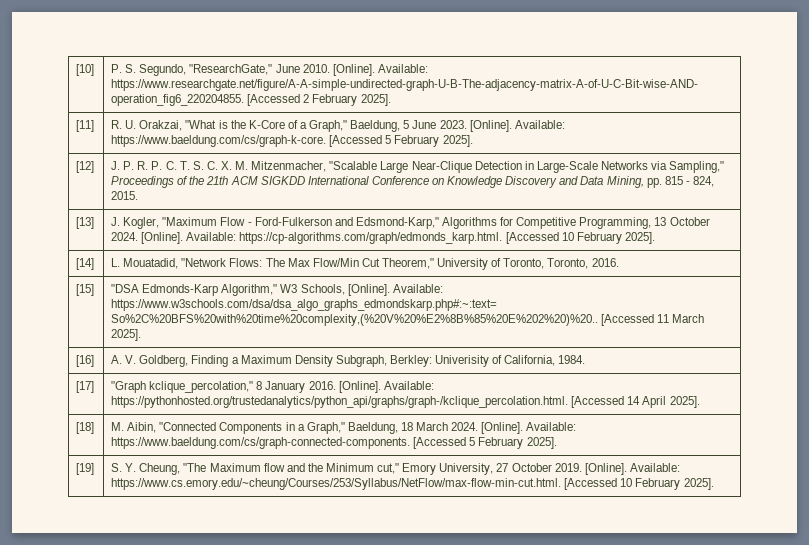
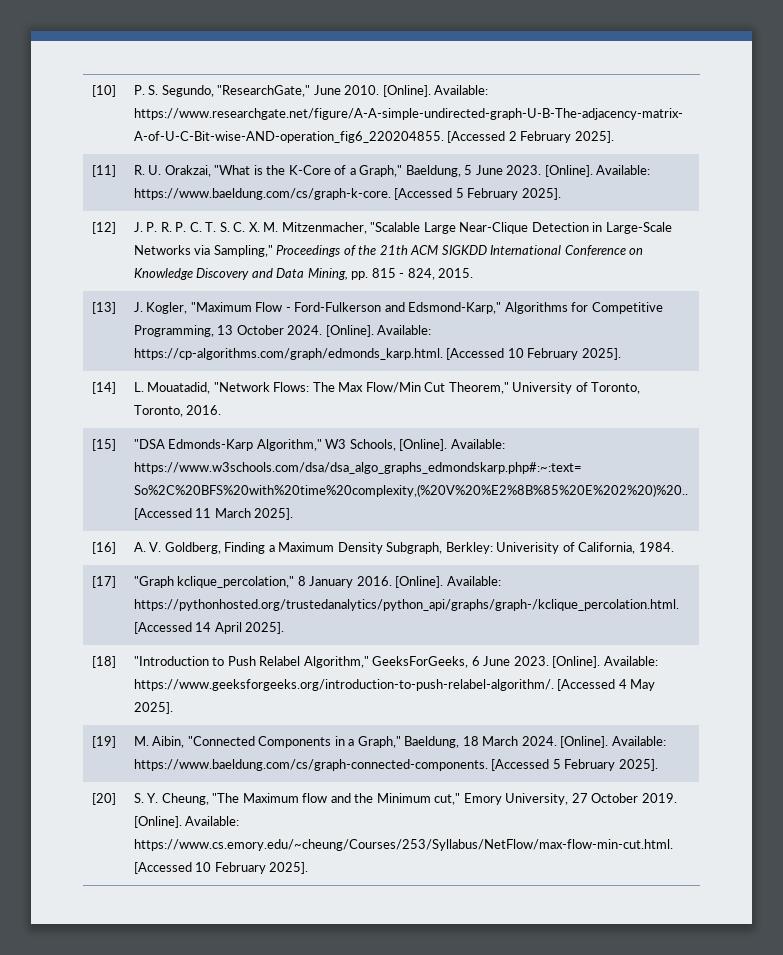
- [18] | M. Aibin, "Connected Components in a Graph," Baeldung, 18 March 2024. [Online]. Available: https://www.baeldung.com/cs/graph-connected-components. [Accessed 5 February 2025].
+ [18] | "Introduction to Push Relabel Algorithm," GeeksForGeeks, 6 June 2023. [Online]. Available: https://www.geeksforgeeks.org/introduction-to-push-relabel-algorithm/. [Accessed 4 May 2025].
+ [19] | M. Aibin, "Connected Components in a Graph," Baeldung, 18 March 2024. [Online]. Available: https://www.baeldung.com/cs/graph-connected-components. [Accessed 5 February 2025].
- [19] | S. Y. Cheung, "The Maximum flow and the Minimum cut," Emory University, 27 October 2019. [Online]. Available: https://www.cs.emory.edu/~cheung/Courses/253/Syllabus/NetFlow/max-flow-min-cut.html. [Accessed 10 February 2025].
+ [20] | S. Y. Cheung, "The Maximum flow and the Minimum cut," Emory University, 27 October 2019. [Online]. Available: https://www.cs.emory.edu/~cheung/Courses/253/Syllabus/NetFlow/max-flow-min-cut.html. [Accessed 10 February 2025].

